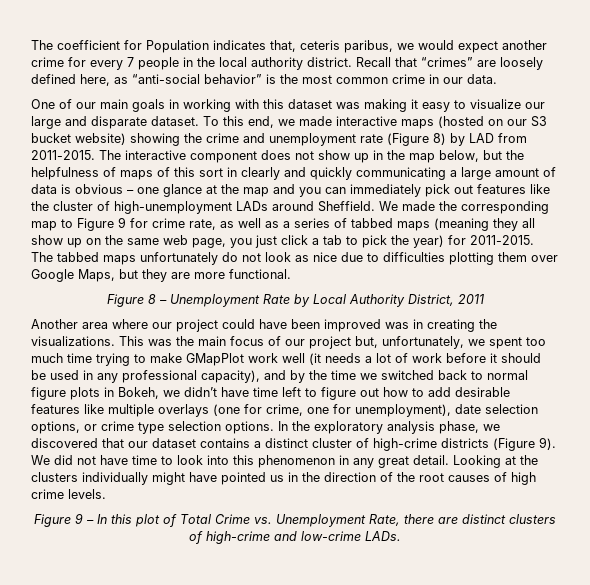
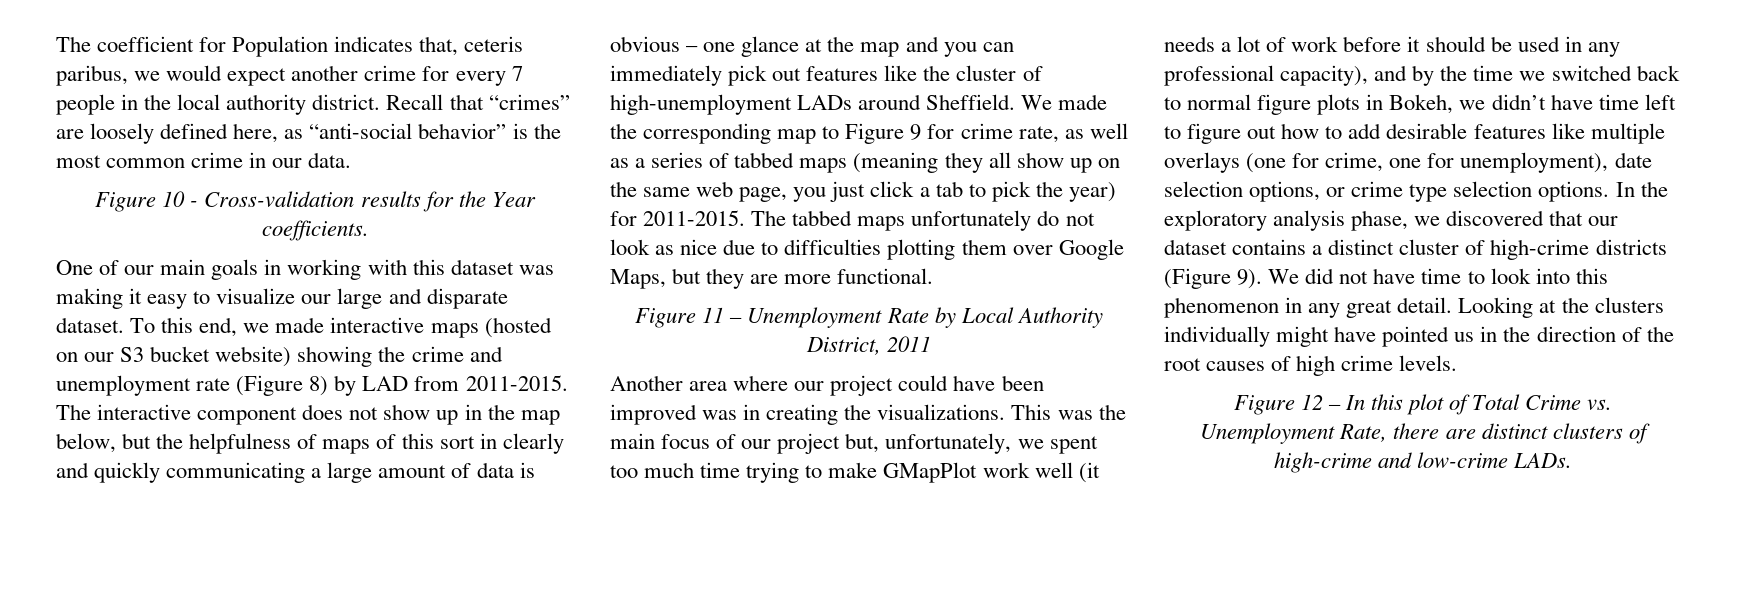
+ Figure 10 - Cross-validation results for the Year coefficients.
- Figure 8 – Unemployment Rate by Local Authority District, 2011
+ Figure 11 – Unemployment Rate by Local Authority District, 2011
- Figure 9 – In this plot of Total Crime vs. Unemployment Rate, there are distinct clusters of high-crime and low-crime LADs.
+ Figure 12 – In this plot of Total Crime vs. Unemployment Rate, there are distinct clusters of high-crime and low-crime LADs.

